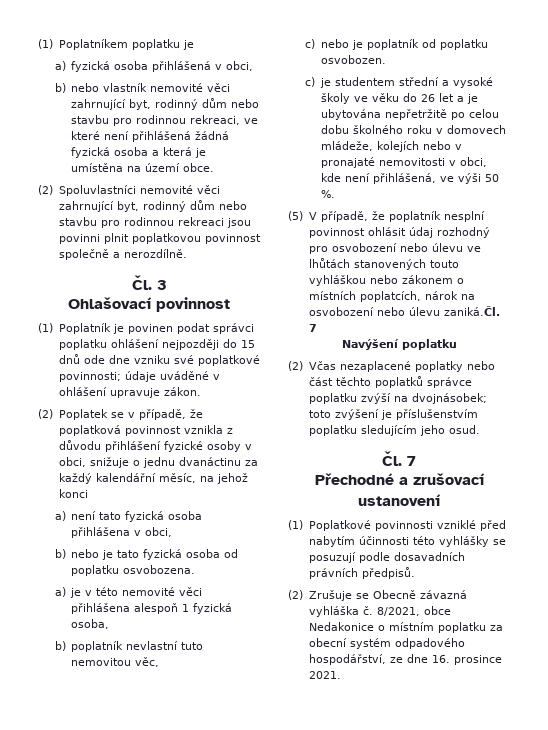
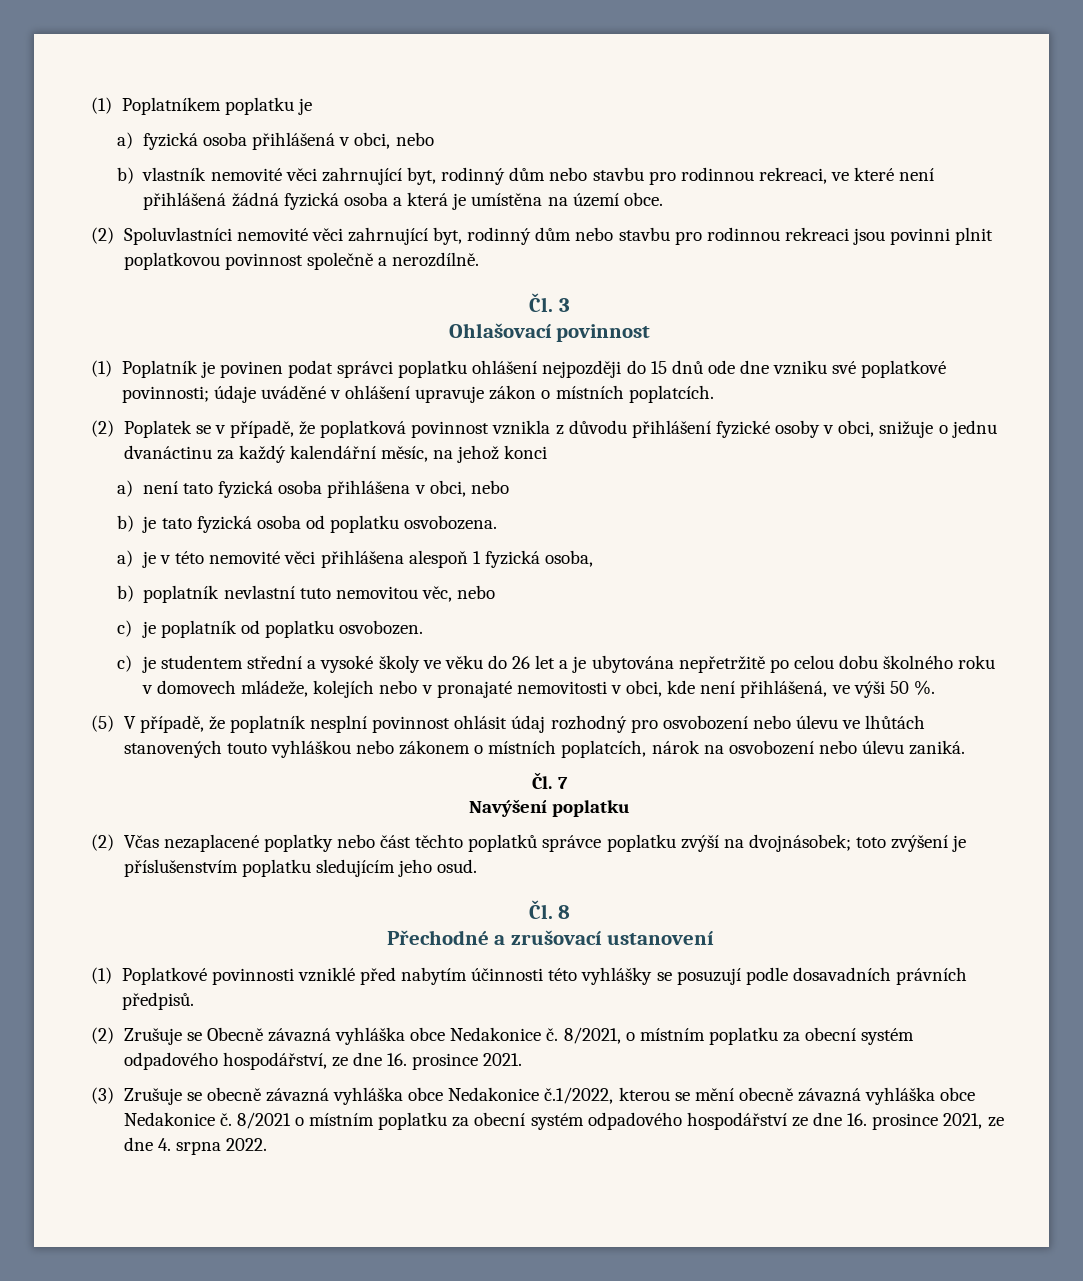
- a) fyzická osoba přihlášená v obci,
- b) nebo vlastník nemovité věci zahrnující byt, rodinný dům nebo stavbu pro rodinnou rekreaci, ve které není přihlášená žádná fyzická osoba a která je umístěna na území obce.
+ a) fyzická osoba přihlášená v obci, nebo
+ b) vlastník nemovité věci zahrnující byt, rodinný dům nebo stavbu pro rodinnou rekreaci, ve které není přihlášená žádná fyzická osoba a která je umístěna na území obce.
- (1) Poplatník je povinen podat správci poplatku ohlášení nejpozději do 15 dnů ode dne vzniku své poplatkové povinnosti; údaje uváděné v ohlášení upravuje zákon.
+ (1) Poplatník je povinen podat správci poplatku ohlášení nejpozději do 15 dnů ode dne vzniku své poplatkové povinnosti; údaje uváděné v ohlášení upravuje zákon o místních poplatcích.
- a) není tato fyzická osoba přihlášena v obci,
- b) nebo je tato fyzická osoba od poplatku osvobozena.
+ a) není tato fyzická osoba přihlášena v obci, nebo
+ b) je tato fyzická osoba od poplatku osvobozena.
- b) poplatník nevlastní tuto nemovitou věc,
- c) nebo je poplatník od poplatku osvobozen.
+ b) poplatník nevlastní tuto nemovitou věc, nebo
+ c) je poplatník od poplatku osvobozen.
- (5) V případě, že poplatník nesplní povinnost ohlásit údaj rozhodný pro osvobození nebo úlevu ve lhůtách stanovených touto vyhláškou nebo zákonem o místních poplatcích, nárok na osvobození nebo úlevu zaniká.Čl. 7
+ (5) V případě, že poplatník nesplní povinnost ohlásit údaj rozhodný pro osvobození nebo úlevu ve lhůtách stanovených touto vyhláškou nebo zákonem o místních poplatcích, nárok na osvobození nebo úlevu zaniká.
+ Čl. 7
- Čl. 7
+ Čl. 8
- (2) Zrušuje se Obecně závazná vyhláška č. 8/2021, obce Nedakonice o místním poplatku za obecní systém odpadového hospodářství, ze dne 16. prosince 2021.
+ (2) Zrušuje se Obecně závazná vyhláška obce Nedakonice č. 8/2021, o místním poplatku za obecní systém odpadového hospodářství, ze dne 16. prosince 2021.
+ (3) Zrušuje se obecně závazná vyhláška obce Nedakonice č.1/2022, kterou se mění obecně závazná vyhláška obce Nedakonice č. 8/2021 o místním poplatku za obecní systém odpadového hospodářství ze dne 16. prosince 2021, ze dne 4. srpna 2022.

